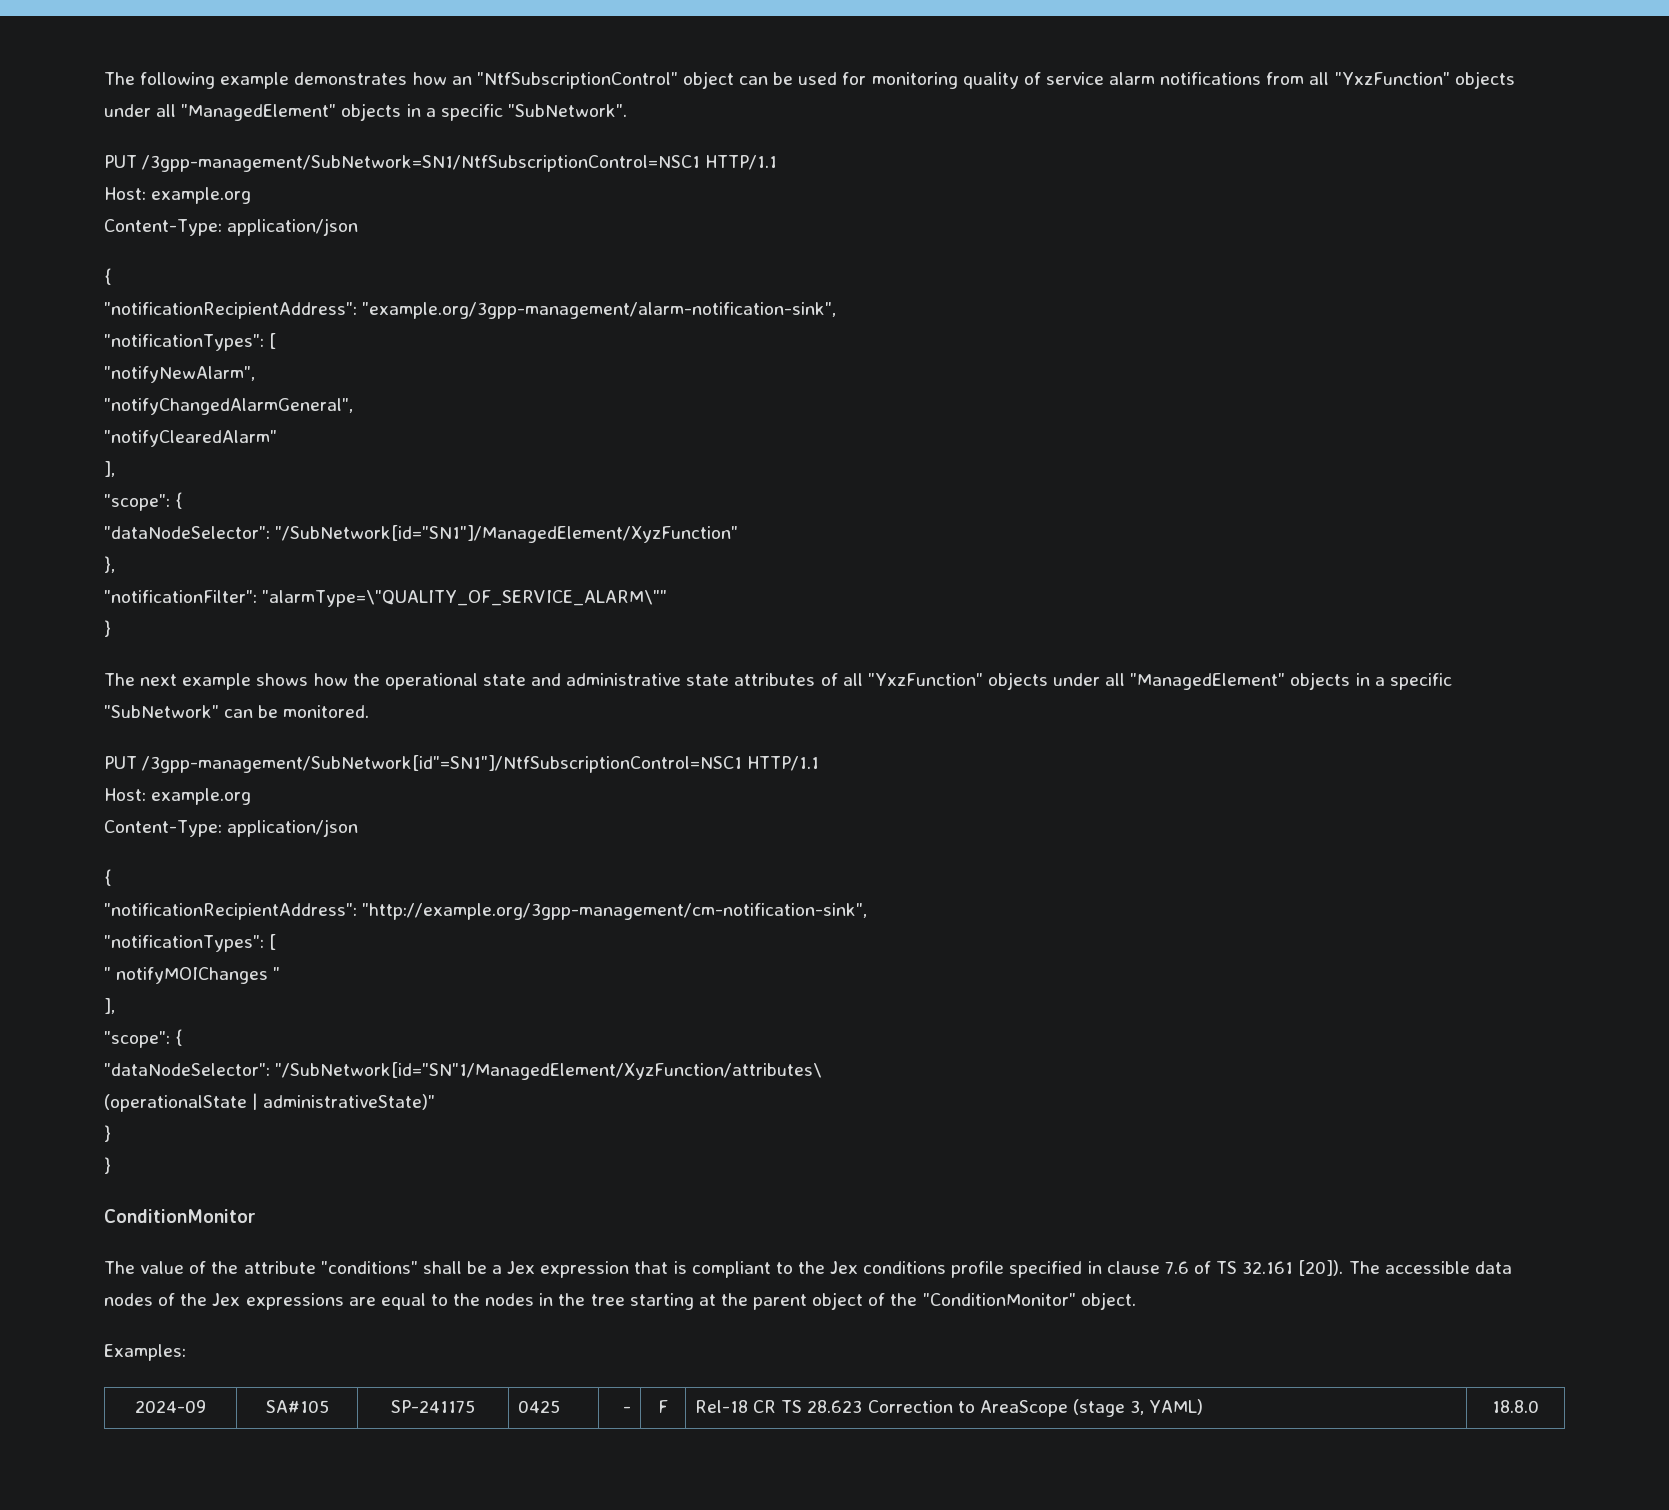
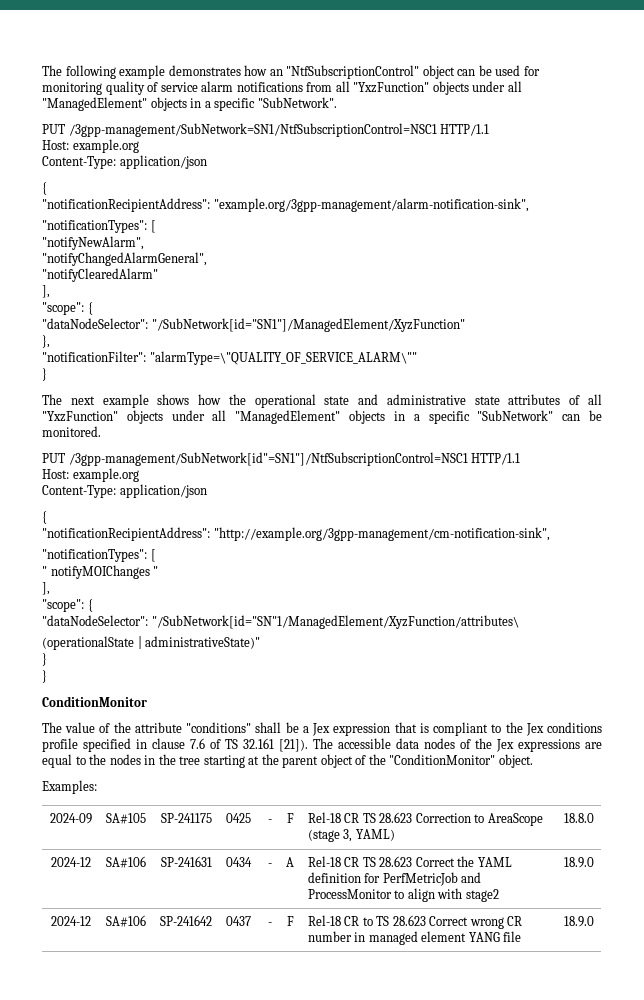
- The value of the attribute "conditions" shall be a Jex expression that is compliant to the Jex conditions profile specified in clause 7.6 of TS 32.161 [20]).
+ The value of the attribute "conditions" shall be a Jex expression that is compliant to the Jex conditions profile specified in clause 7.6 of TS 32.161 [21]).
+ 2024-12 | SA#106 | SP-241631 | 0434 | - | A | Rel-18 CR TS 28.623 Correct the YAML definition for PerfMetricJob and ProcessMonitor to align with stage2 | 18.9.0
+ 2024-12 | SA#106 | SP-241642 | 0437 | - | F | Rel-18 CR to TS 28.623 Correct wrong CR number in managed element YANG file | 18.9.0

